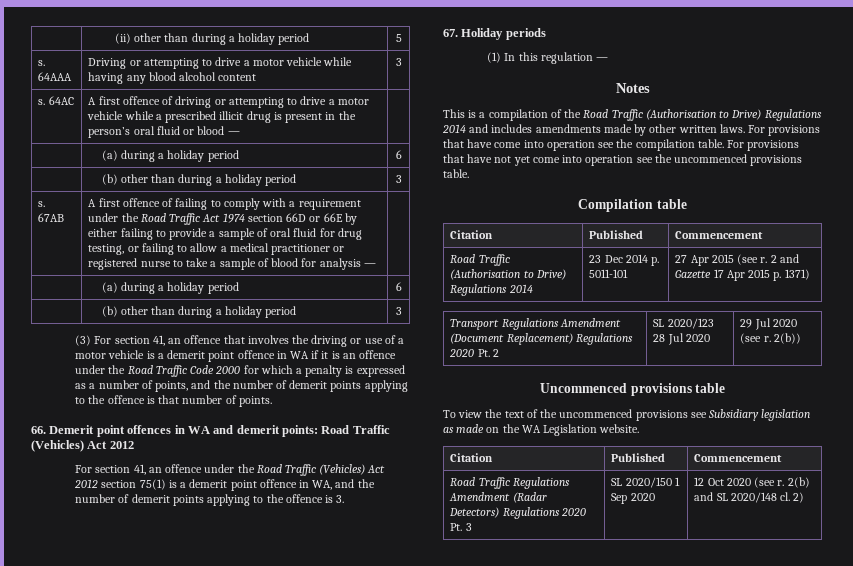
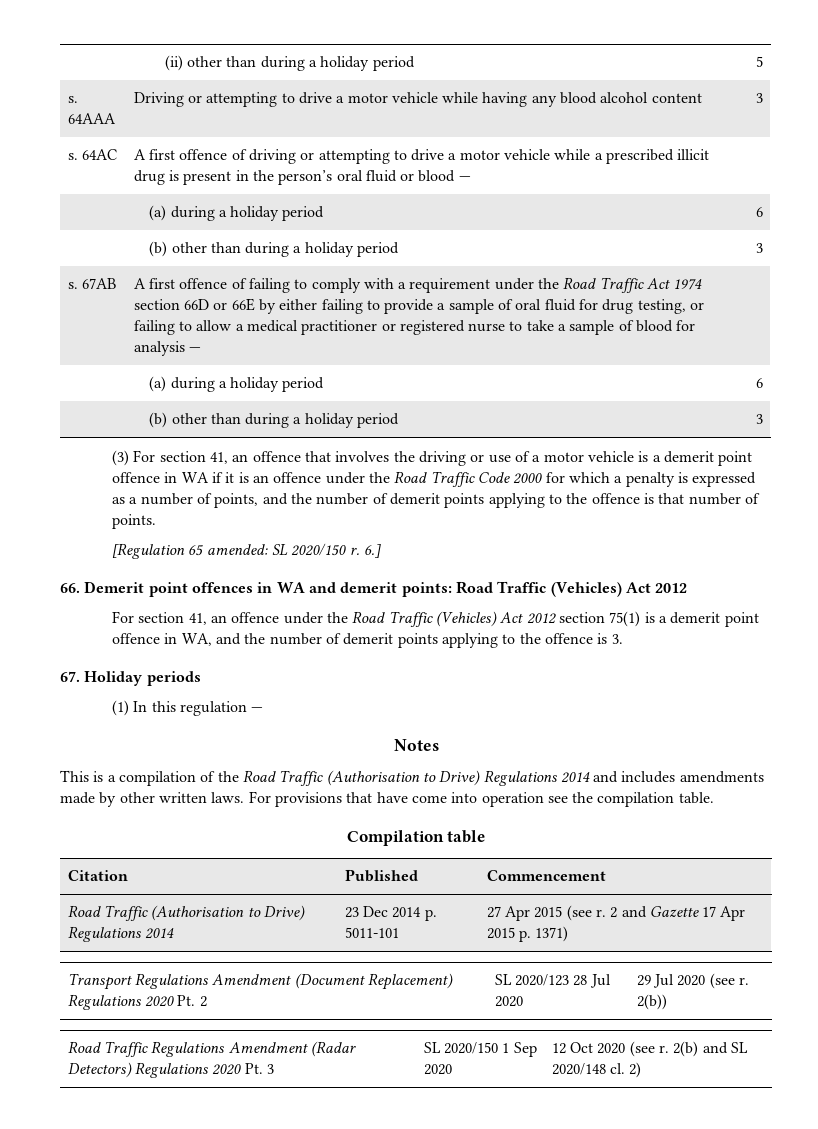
+ [Regulation 65 amended: SL 2020/150 r. 6.]
- For provisions that have not yet come into operation see the uncommenced provisions table.
- Uncommenced provisions table
- To view the text of the uncommenced provisions see Subsidiary legislation as made on the WA Legislation website.
- Citation | Published | Commencement

